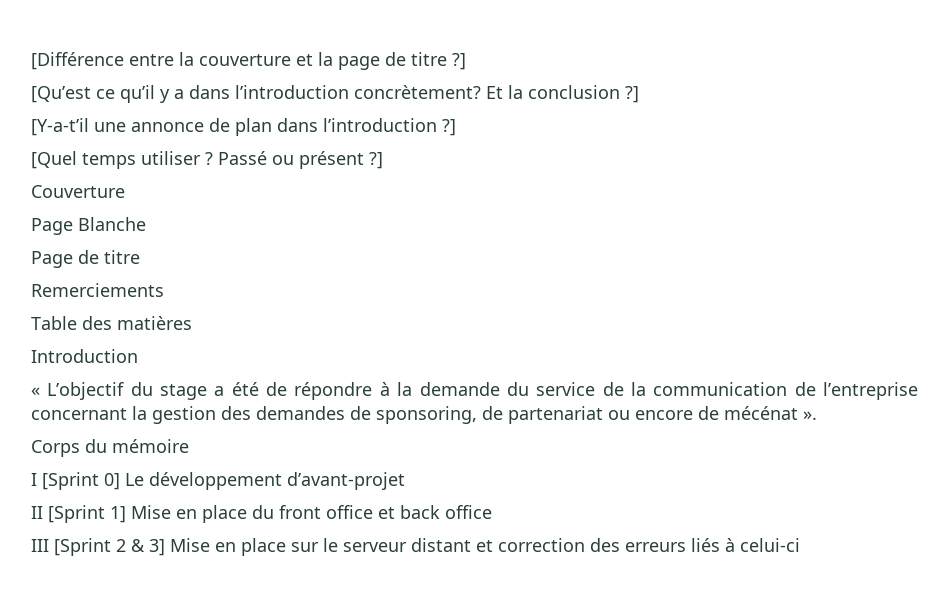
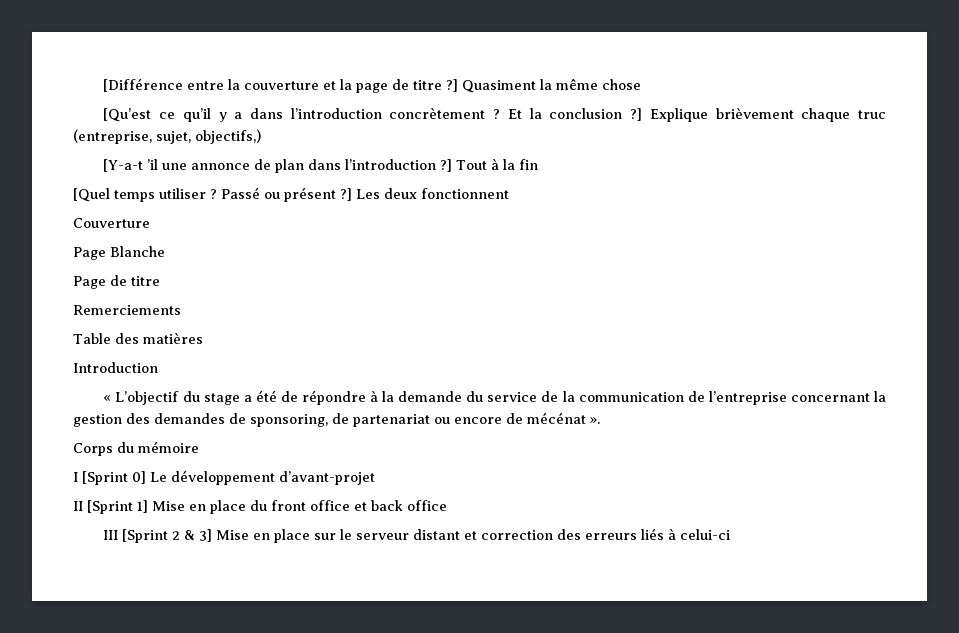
+ Quasiment la même chose
- [Qu’est ce qu’il y a dans l’introduction concrètement?
+ [Qu’est ce qu’il y a dans l’introduction concrètement ?
- Et la conclusion ?]
- [Y-a-t’il une annonce de plan dans l’introduction ?]
+ Et la conclusion ?] Explique brièvement chaque truc (entreprise, sujet, objectifs,)
+ [Y-a-t ’il une annonce de plan dans l’introduction ?] Tout à la fin
+ Les deux fonctionnent

